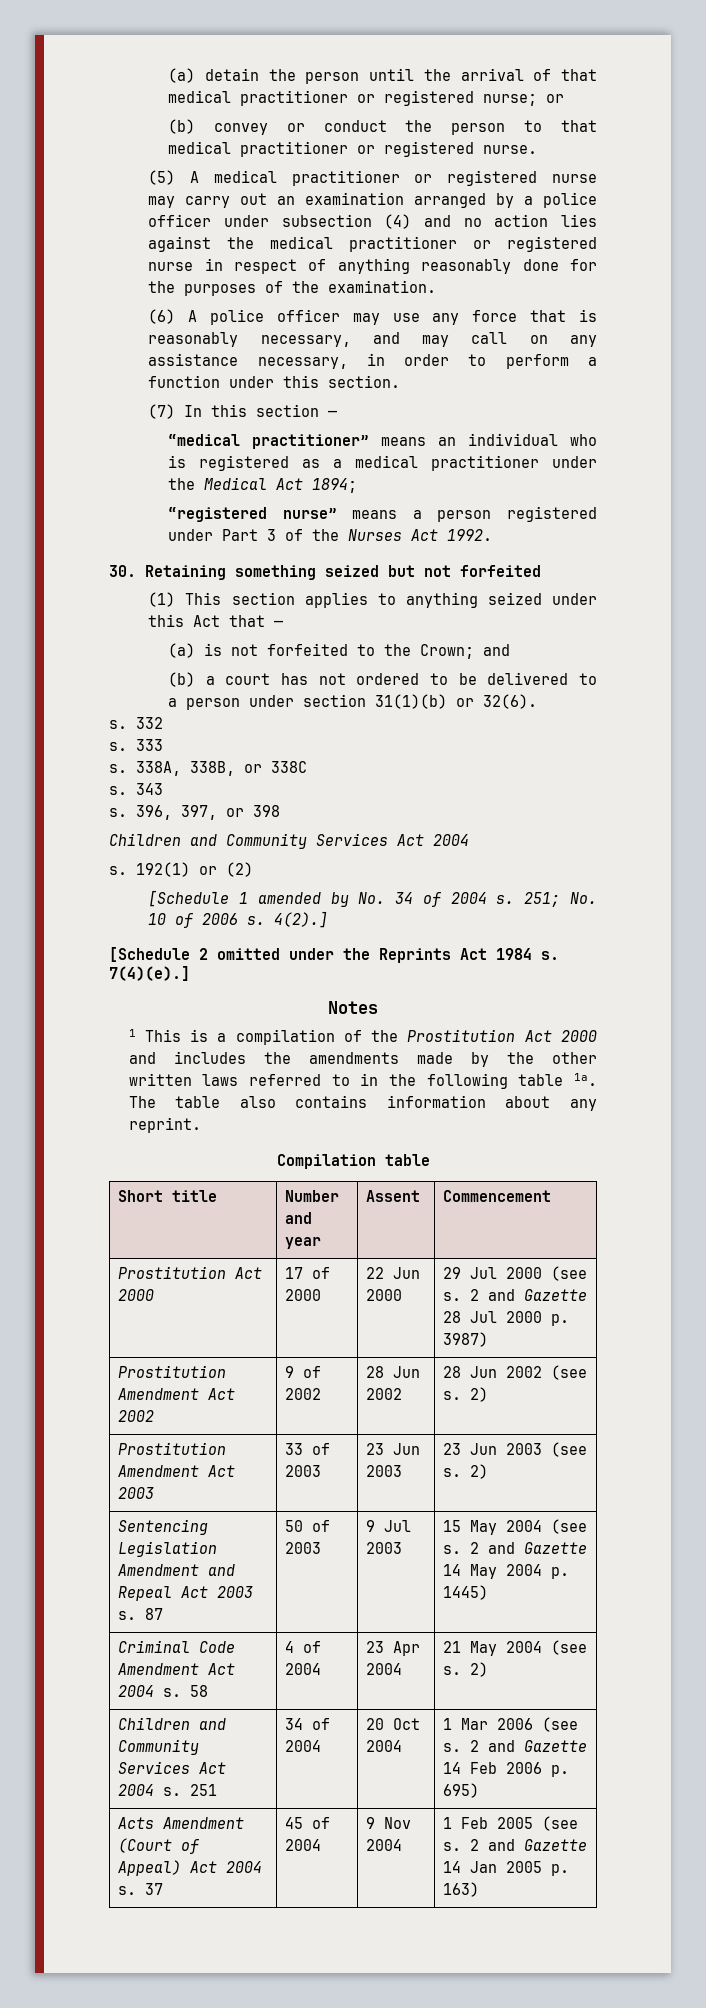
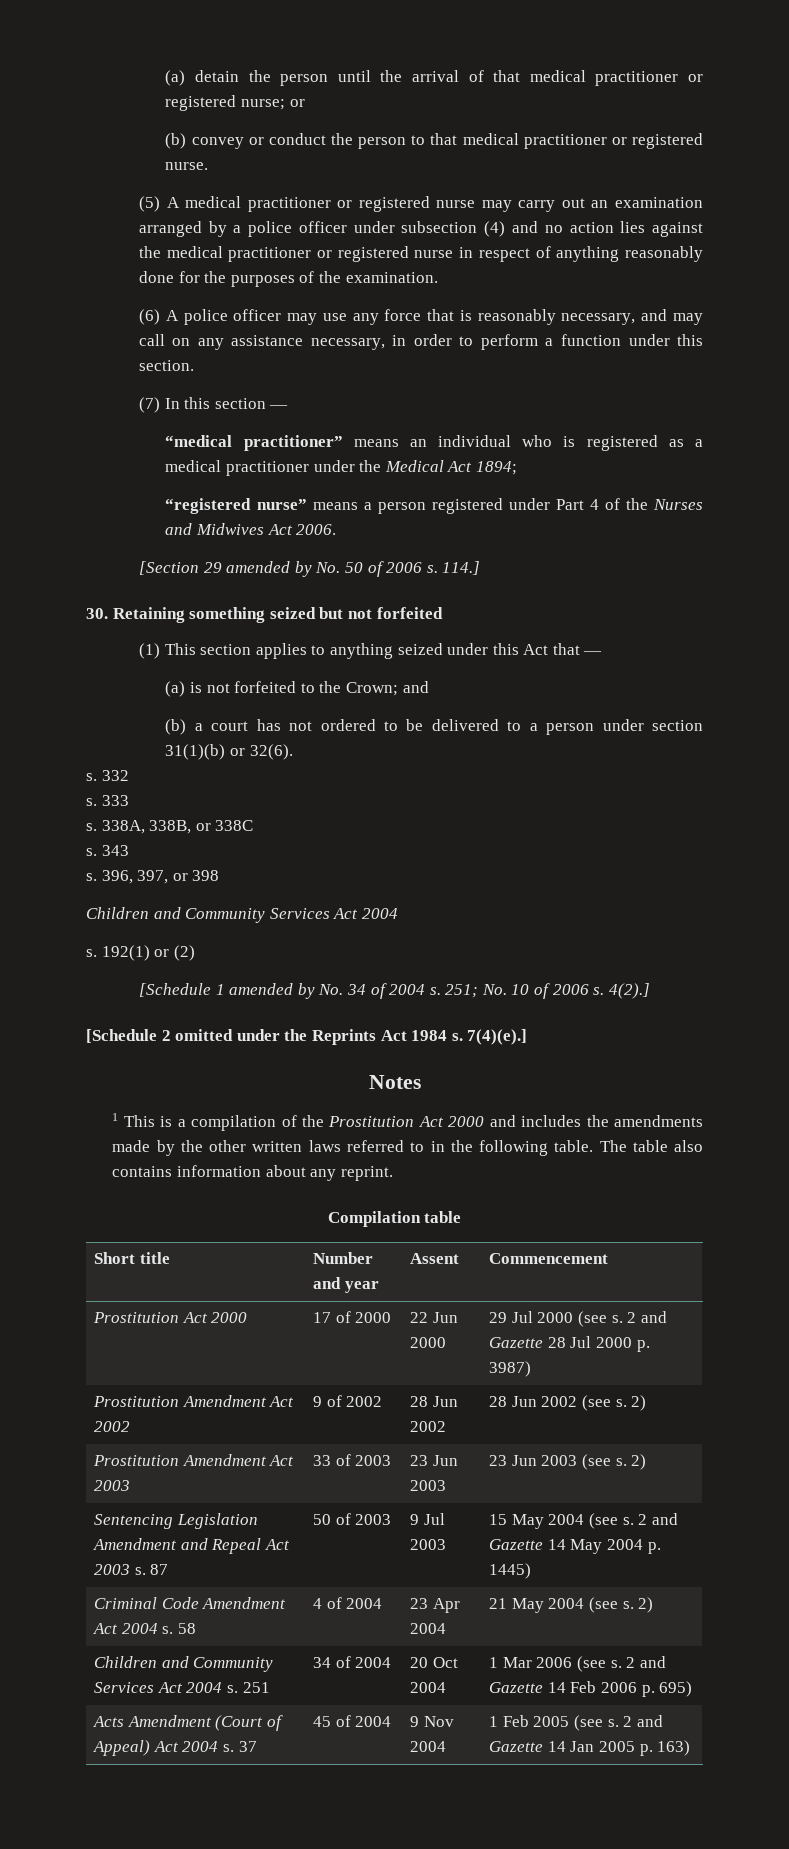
- “registered nurse” means a person registered under Part 3 of the Nurses Act 1992.
+ “registered nurse” means a person registered under Part 4 of the Nurses and Midwives Act 2006.
+ [Section 29 amended by No. 50 of 2006 s. 114.]
- 1 This is a compilation of the Prostitution Act 2000 and includes the amendments made by the other written laws referred to in the following table 1a.
+ 1 This is a compilation of the Prostitution Act 2000 and includes the amendments made by the other written laws referred to in the following table.

